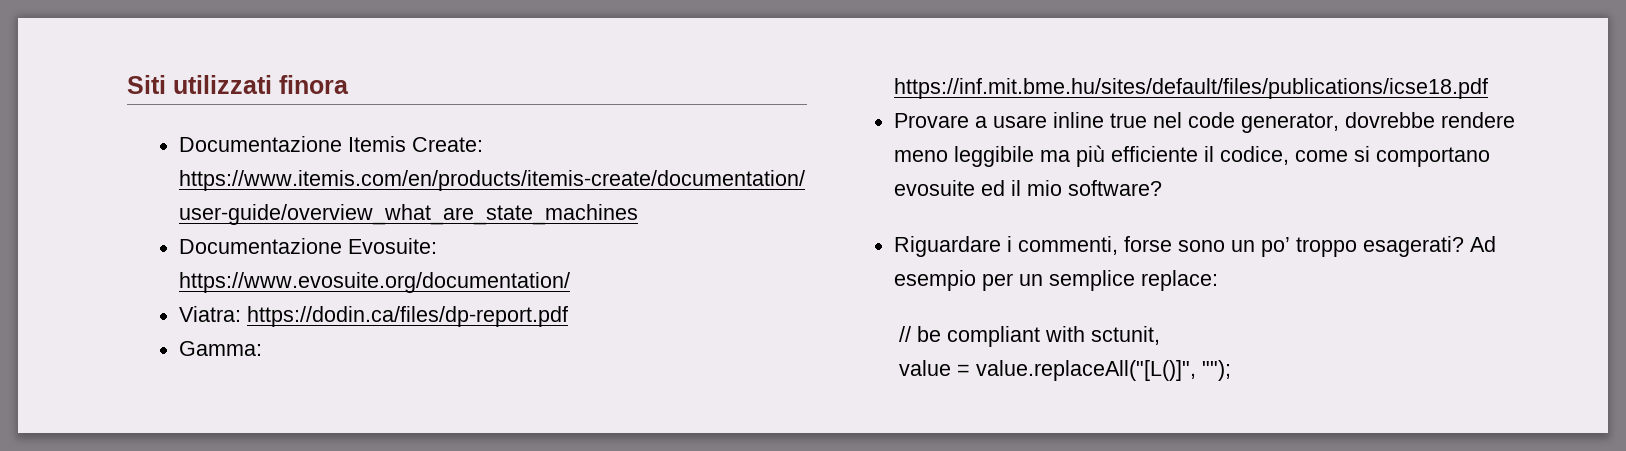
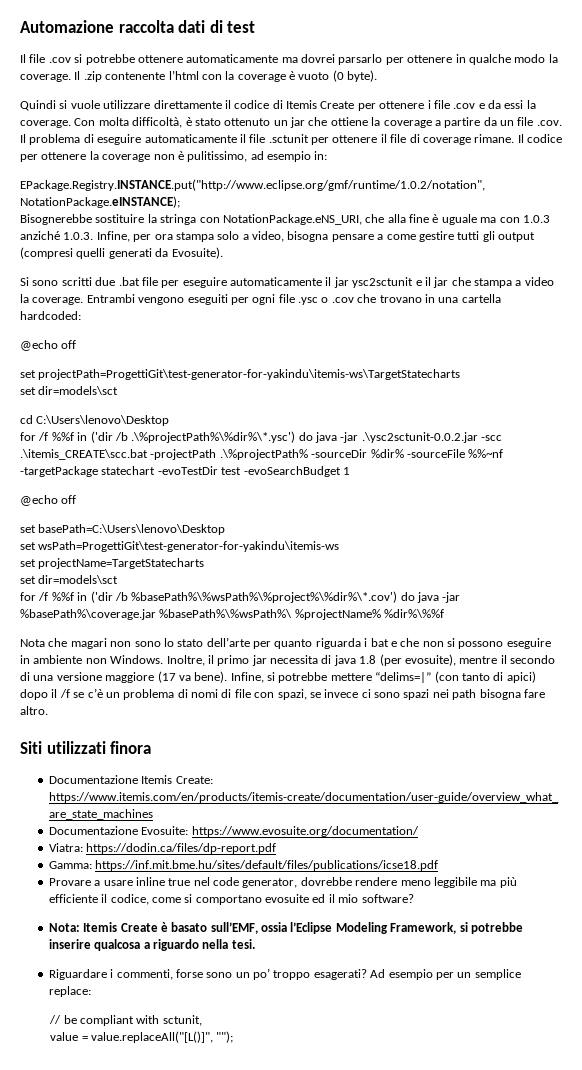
+ Automazione raccolta dati di test
+ Il file .cov si potrebbe ottenere automaticamente ma dovrei parsarlo per ottenere in qualche modo la coverage. Il .zip contenente l’html con la coverage è vuoto (0 byte).
+ Quindi si vuole utilizzare direttamente il codice di Itemis Create per ottenere i file .cov e da essi la coverage. Con molta difficoltà, è stato ottenuto un jar che ottiene la coverage a partire da un file .cov. Il problema di eseguire automaticamente il file .sctunit per ottenere il file di coverage rimane. Il codice per ottenere la coverage non è pulitissimo, ad esempio in:
+ EPackage.Registry.INSTANCE.put("http://www.eclipse.org/gmf/runtime/1.0.2/notation", NotationPackage.eINSTANCE);
+ Bisognerebbe sostituire la stringa con NotationPackage.eNS_URI, che alla fine è uguale ma con 1.0.3 anziché 1.0.3. Infine, per ora stampa solo a video, bisogna pensare a come gestire tutti gli output (compresi quelli generati da Evosuite).
+ Si sono scritti due .bat file per eseguire automaticamente il jar ysc2sctunit e il jar che stampa a video la coverage. Entrambi vengono eseguiti per ogni file .ysc o .cov che trovano in una cartella hardcoded:
+ @echo off
+ set projectPath=ProgettiGit\test-generator-for-yakindu\itemis-ws\TargetStatecharts
+ set dir=models\sct
+ cd C:\Users\lenovo\Desktop
+ for /f %%f in ('dir /b .\%projectPath%\%dir%\*.ysc') do java -jar .\ysc2sctunit-0.0.2.jar -scc .\itemis_CREATE\scc.bat -projectPath .\%projectPath% -sourceDir %dir% -sourceFile %%~nf -targetPackage statechart -evoTestDir test -evoSearchBudget 1
+ @echo off
+ set basePath=C:\Users\lenovo\Desktop
+ set wsPath=ProgettiGit\test-generator-for-yakindu\itemis-ws
+ set projectName=TargetStatecharts
+ set dir=models\sct
+ for /f %%f in ('dir /b %basePath%\%wsPath%\%project%\%dir%\*.cov') do java -jar %basePath%\coverage.jar %basePath%\%wsPath%\ %projectName% %dir%\%%f
+ Nota che magari non sono lo stato dell’arte per quanto riguarda i bat e che non si possono eseguire in ambiente non Windows. Inoltre, il primo jar necessita di java 1.8 (per evosuite), mentre il secondo di una versione maggiore (17 va bene). Infine, si potrebbe mettere “delims=|” (con tanto di apici) dopo il /f se c’è un problema di nomi di file con spazi, se invece ci sono spazi nei path bisogna fare altro.
+ Nota: Itemis Create è basato sull’EMF, ossia l’Eclipse Modeling Framework, si potrebbe inserire qualcosa a riguardo nella tesi.

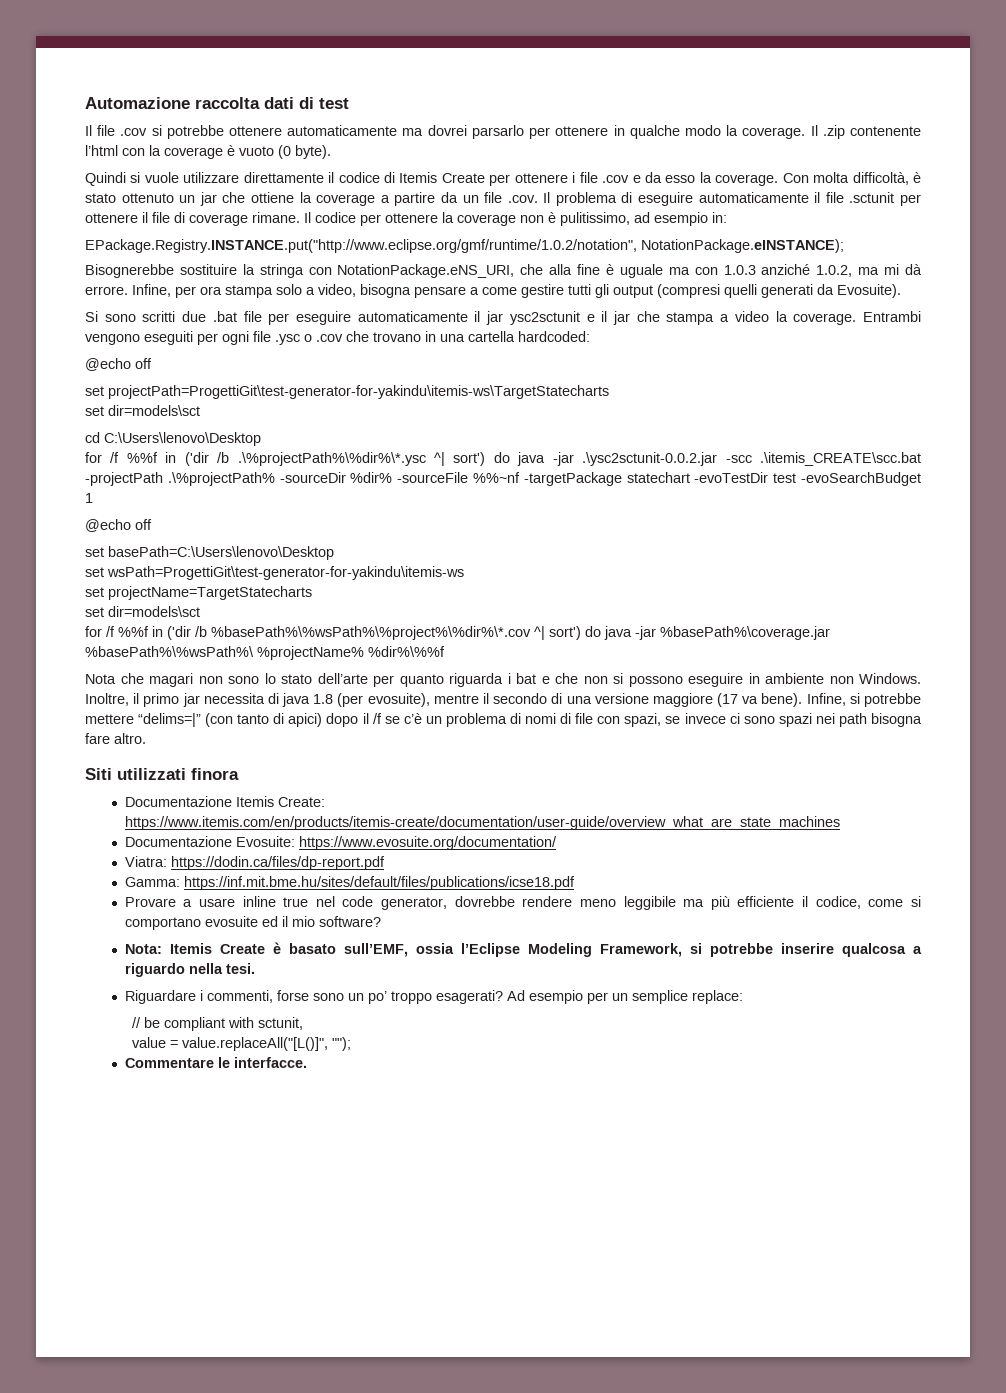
- Quindi si vuole utilizzare direttamente il codice di Itemis Create per ottenere i file .cov e da essi la coverage.
+ Quindi si vuole utilizzare direttamente il codice di Itemis Create per ottenere i file .cov e da esso la coverage.
- Bisognerebbe sostituire la stringa con NotationPackage.eNS_URI, che alla fine è uguale ma con 1.0.3 anziché 1.0.3. Infine, per ora stampa solo a video, bisogna pensare a come gestire tutti gli output (compresi quelli generati da Evosuite).
+ Bisognerebbe sostituire la stringa con NotationPackage.eNS_URI, che alla fine è uguale ma con 1.0.3 anziché 1.0.2, ma mi dà errore. Infine, per ora stampa solo a video, bisogna pensare a come gestire tutti gli output (compresi quelli generati da Evosuite).
- for /f %%f in ('dir /b .\%projectPath%\%dir%\*.ysc') do java -jar .\ysc2sctunit-0.0.2.jar -scc .\itemis_CREATE\scc.bat -projectPath .\%projectPath% -sourceDir %dir% -sourceFile %%~nf -targetPackage statechart -evoTestDir test -evoSearchBudget 1
+ for /f %%f in ('dir /b .\%projectPath%\%dir%\*.ysc ^| sort') do java -jar .\ysc2sctunit-0.0.2.jar -scc .\itemis_CREATE\scc.bat -projectPath .\%projectPath% -sourceDir %dir% -sourceFile %%~nf -targetPackage statechart -evoTestDir test -evoSearchBudget 1
- for /f %%f in ('dir /b %basePath%\%wsPath%\%project%\%dir%\*.cov') do java -jar %basePath%\coverage.jar %basePath%\%wsPath%\ %projectName% %dir%\%%f
+ for /f %%f in ('dir /b %basePath%\%wsPath%\%project%\%dir%\*.cov ^| sort') do java -jar %basePath%\coverage.jar %basePath%\%wsPath%\ %projectName% %dir%\%%f
+ Commentare le interfacce.

